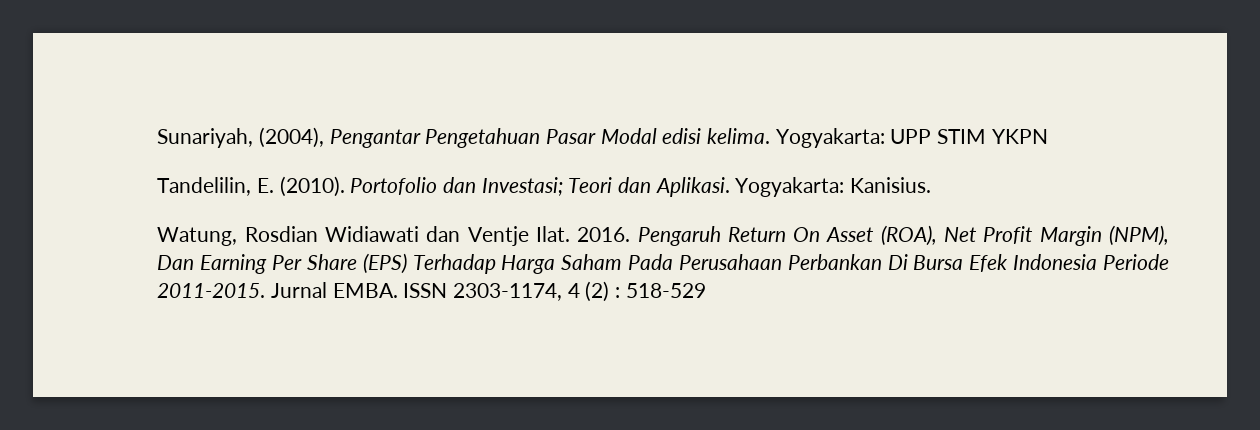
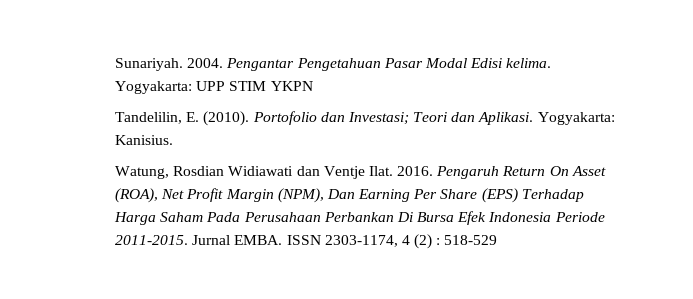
- Sunariyah, (2004), Pengantar Pengetahuan Pasar Modal edisi kelima.
+ Sunariyah. 2004. Pengantar Pengetahuan Pasar Modal Edisi kelima.

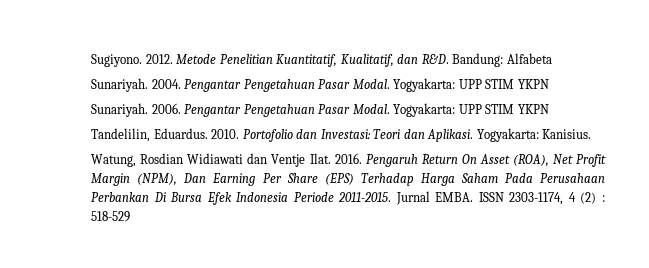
+ Sugiyono. 2012. Metode Penelitian Kuantitatif, Kualitatif, dan R&D. Bandung: Alfabeta
- 2004. Pengantar Pengetahuan Pasar Modal Edisi kelima.
+ 2004. Pengantar Pengetahuan Pasar Modal. Yogyakarta: UPP STIM YKPN
+ Sunariyah. 2006. Pengantar Pengetahuan Pasar Modal.
- Tandelilin, E. (2010).
+ Tandelilin, Eduardus. 2010.
- Portofolio dan Investasi; Teori dan Aplikasi.
+ Portofolio dan Investasi: Teori dan Aplikasi.

